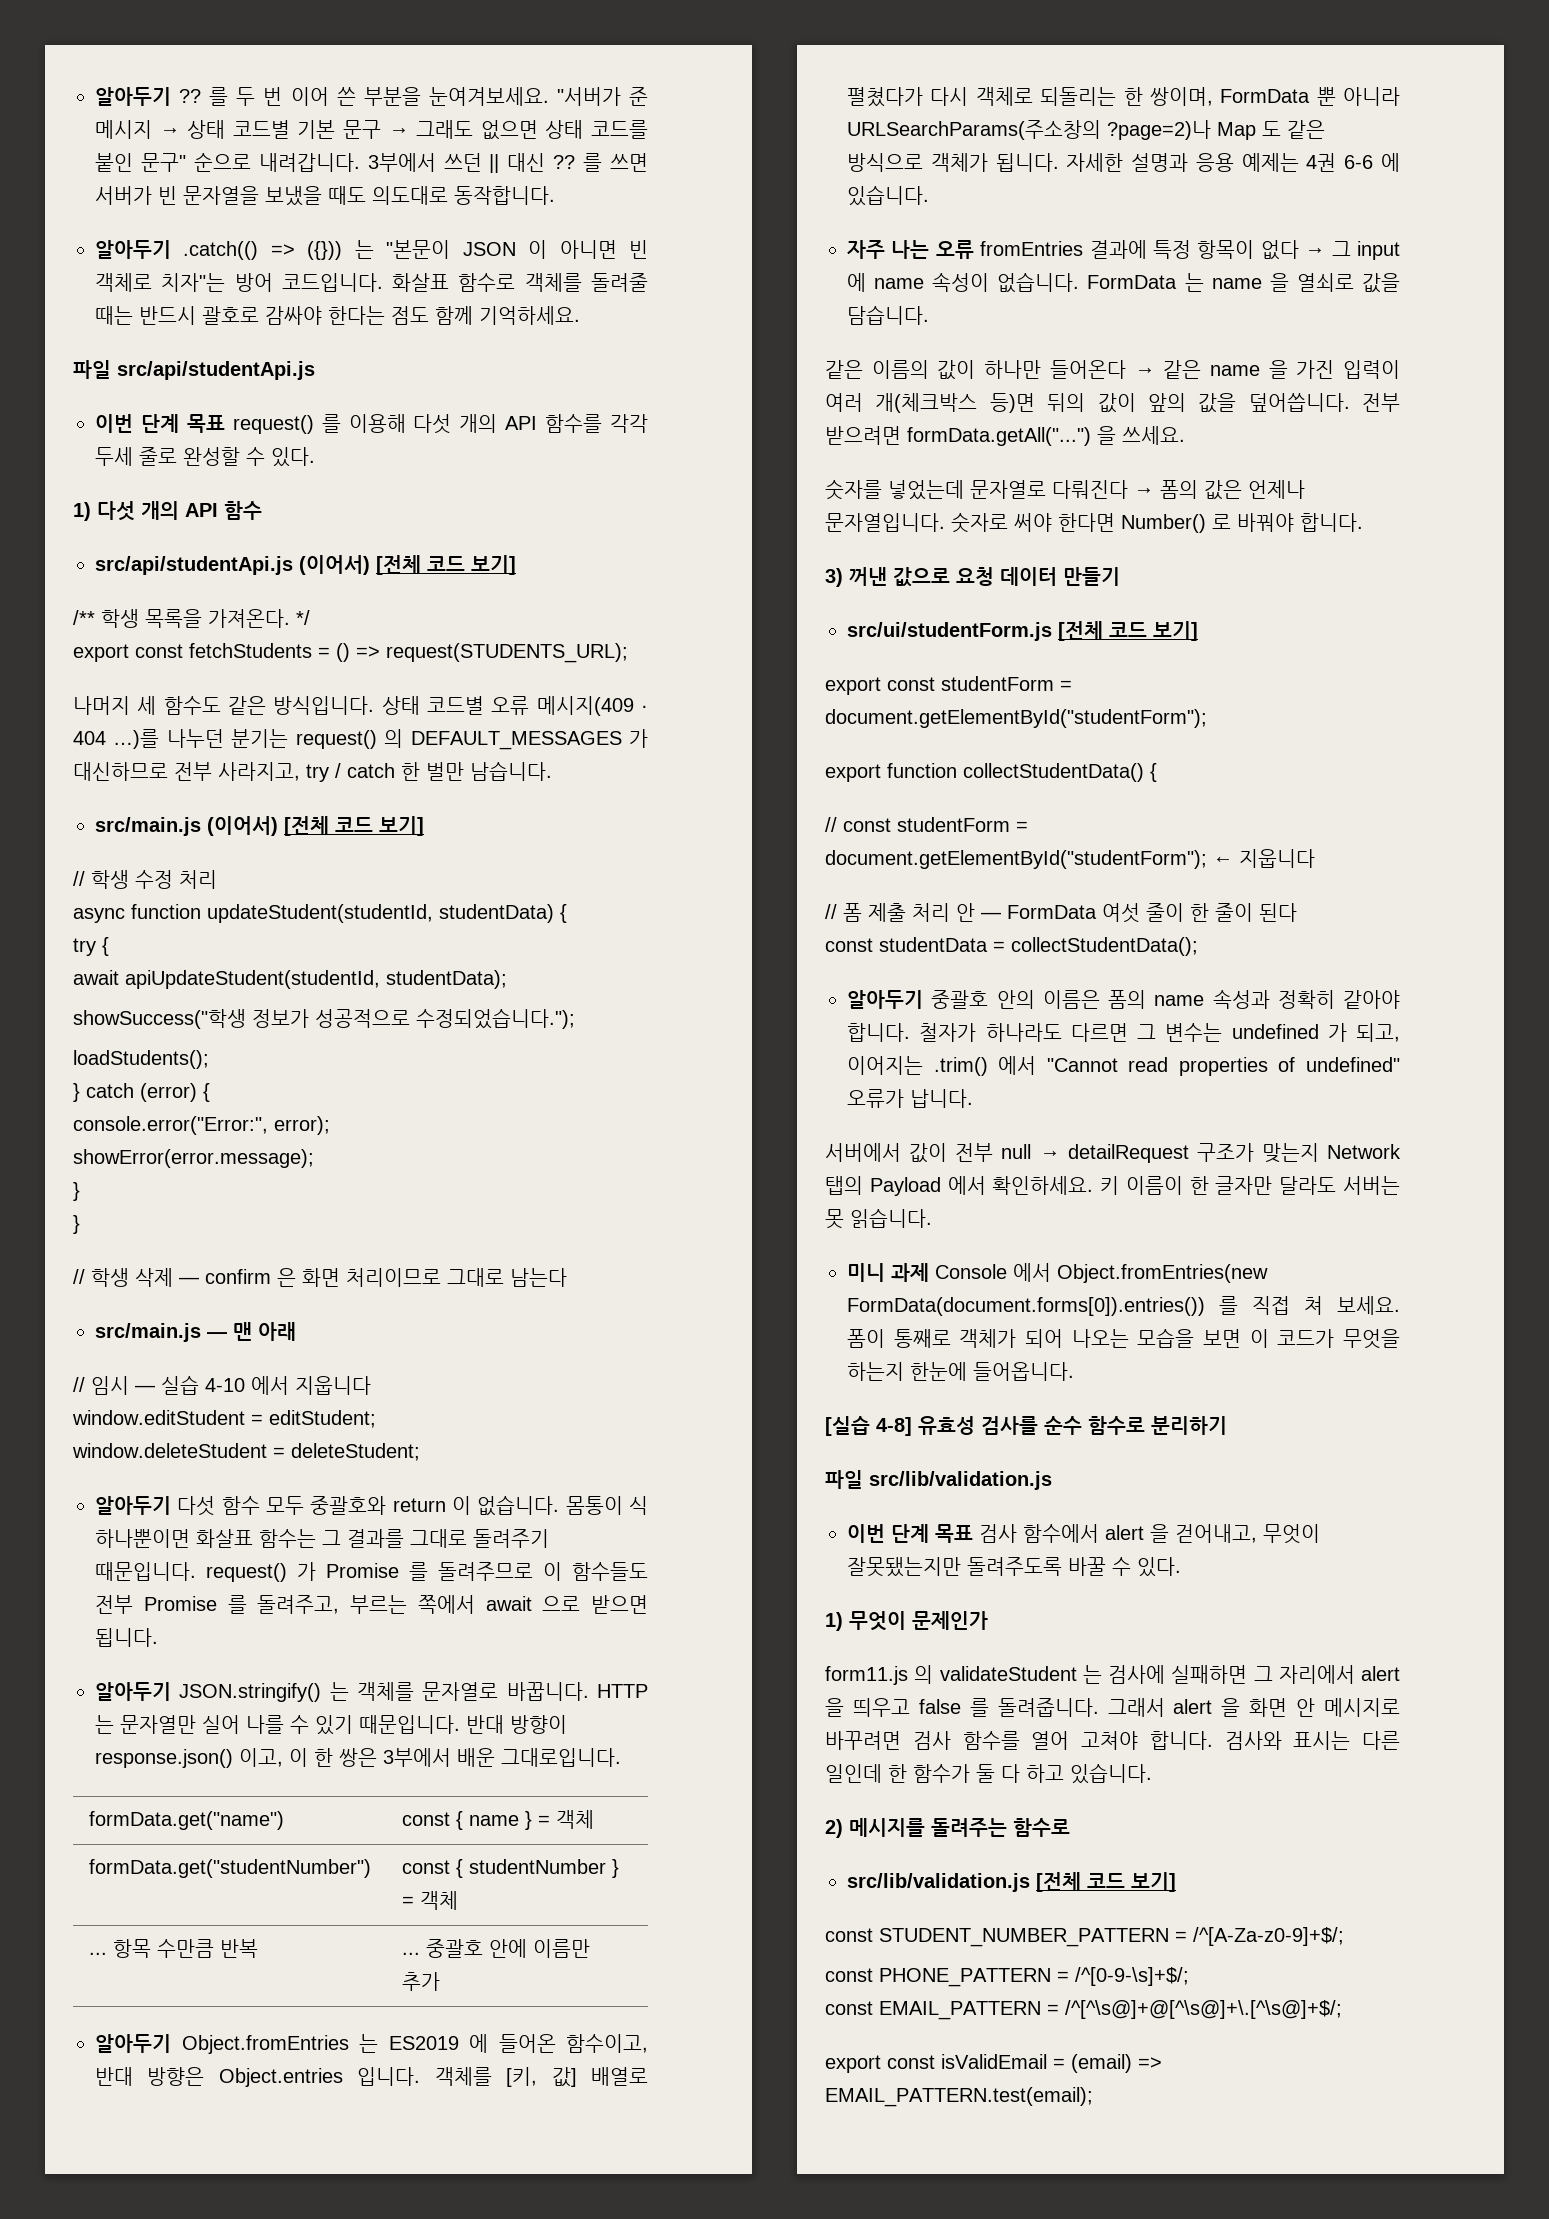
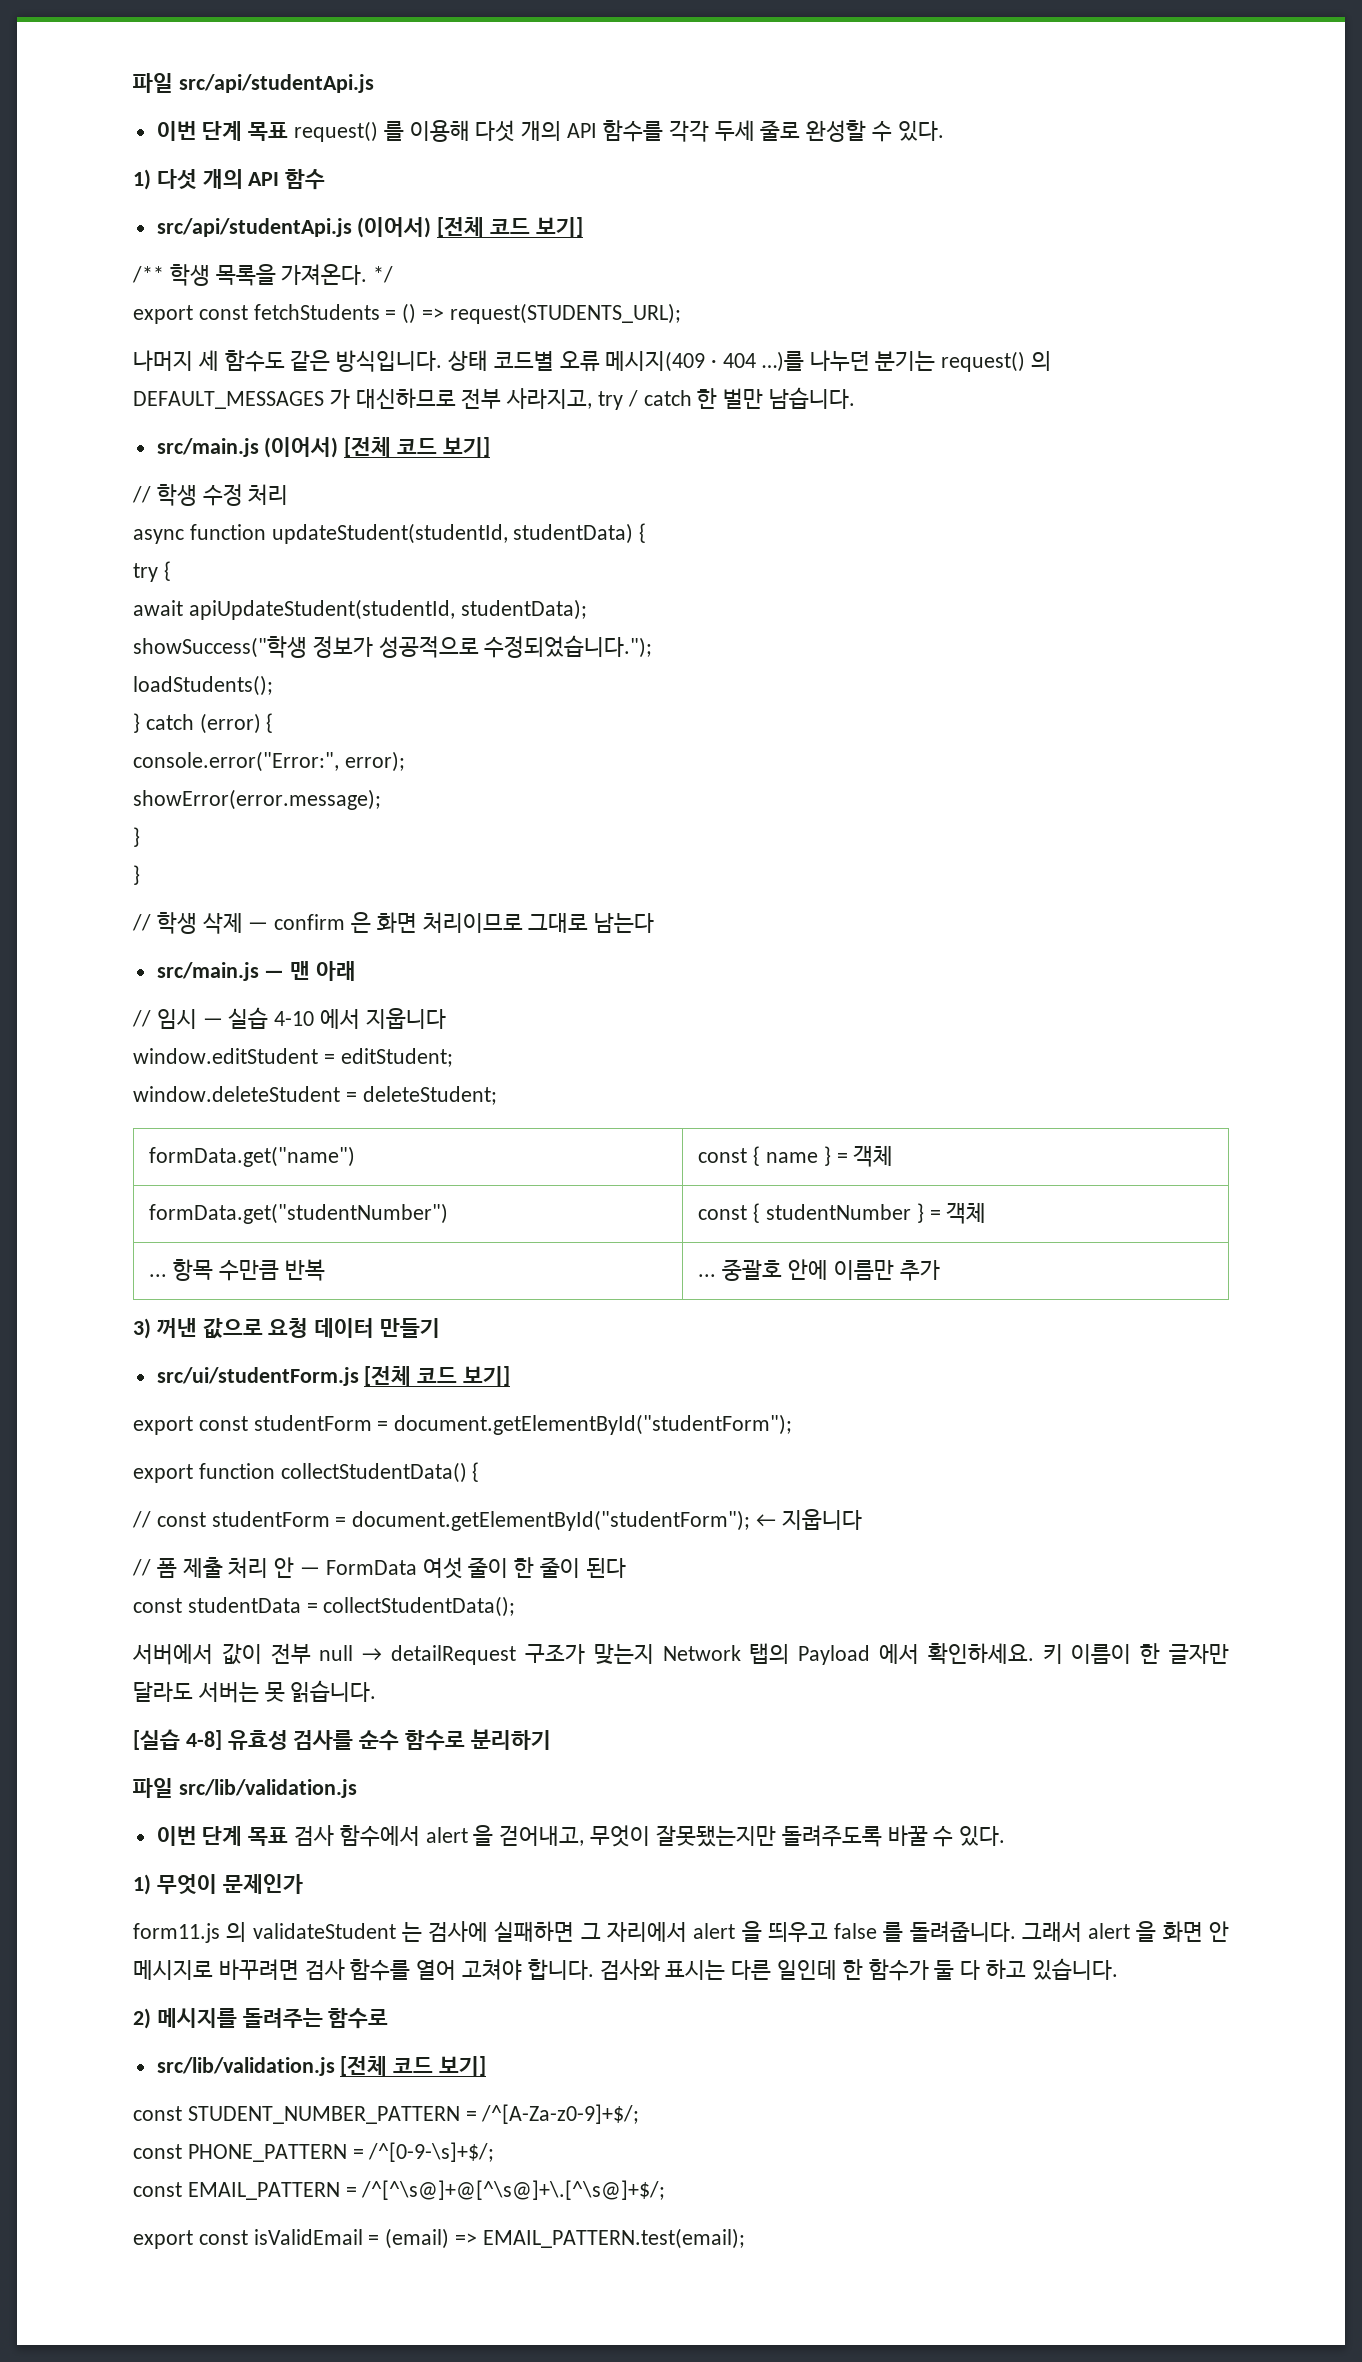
- 알아두기 ?? 를 두 번 이어 쓴 부분을 눈여겨보세요. "서버가 준 메시지 → 상태 코드별 기본 문구 → 그래도 없으면 상태 코드를 붙인 문구" 순으로 내려갑니다. 3부에서 쓰던 || 대신 ?? 를 쓰면 서버가 빈 문자열을 보냈을 때도 의도대로 동작합니다.
- 알아두기 .catch(() => ({})) 는 "본문이 JSON 이 아니면 빈 객체로 치자"는 방어 코드입니다. 화살표 함수로 객체를 돌려줄 때는 반드시 괄호로 감싸야 한다는 점도 함께 기억하세요.
- 알아두기 다섯 함수 모두 중괄호와 return 이 없습니다. 몸통이 식 하나뿐이면 화살표 함수는 그 결과를 그대로 돌려주기 때문입니다. request() 가 Promise 를 돌려주므로 이 함수들도 전부 Promise 를 돌려주고, 부르는 쪽에서 await 으로 받으면 됩니다.
- 알아두기 JSON.stringify() 는 객체를 문자열로 바꿉니다. HTTP 는 문자열만 실어 나를 수 있기 때문입니다. 반대 방향이 response.json() 이고, 이 한 쌍은 3부에서 배운 그대로입니다.
- 알아두기 Object.fromEntries 는 ES2019 에 들어온 함수이고, 반대 방향은 Object.entries 입니다. 객체를 [키, 값] 배열로 펼쳤다가 다시 객체로 되돌리는 한 쌍이며, FormData 뿐 아니라 URLSearchParams(주소창의 ?page=2)나 Map 도 같은 방식으로 객체가 됩니다. 자세한 설명과 응용 예제는 4권 6-6 에 있습니다.
- 자주 나는 오류 fromEntries 결과에 특정 항목이 없다 → 그 input 에 name 속성이 없습니다. FormData 는 name 을 열쇠로 값을 담습니다.
- 같은 이름의 값이 하나만 들어온다 → 같은 name 을 가진 입력이 여러 개(체크박스 등)면 뒤의 값이 앞의 값을 덮어씁니다. 전부 받으려면 formData.getAll("...") 을 쓰세요.
- 숫자를 넣었는데 문자열로 다뤄진다 → 폼의 값은 언제나 문자열입니다. 숫자로 써야 한다면 Number() 로 바꿔야 합니다.
- 알아두기 중괄호 안의 이름은 폼의 name 속성과 정확히 같아야 합니다. 철자가 하나라도 다르면 그 변수는 undefined 가 되고, 이어지는 .trim() 에서 "Cannot read properties of undefined" 오류가 납니다.
- 미니 과제 Console 에서 Object.fromEntries(new FormData(document.forms[0]).entries()) 를 직접 쳐 보세요. 폼이 통째로 객체가 되어 나오는 모습을 보면 이 코드가 무엇을 하는지 한눈에 들어옵니다.

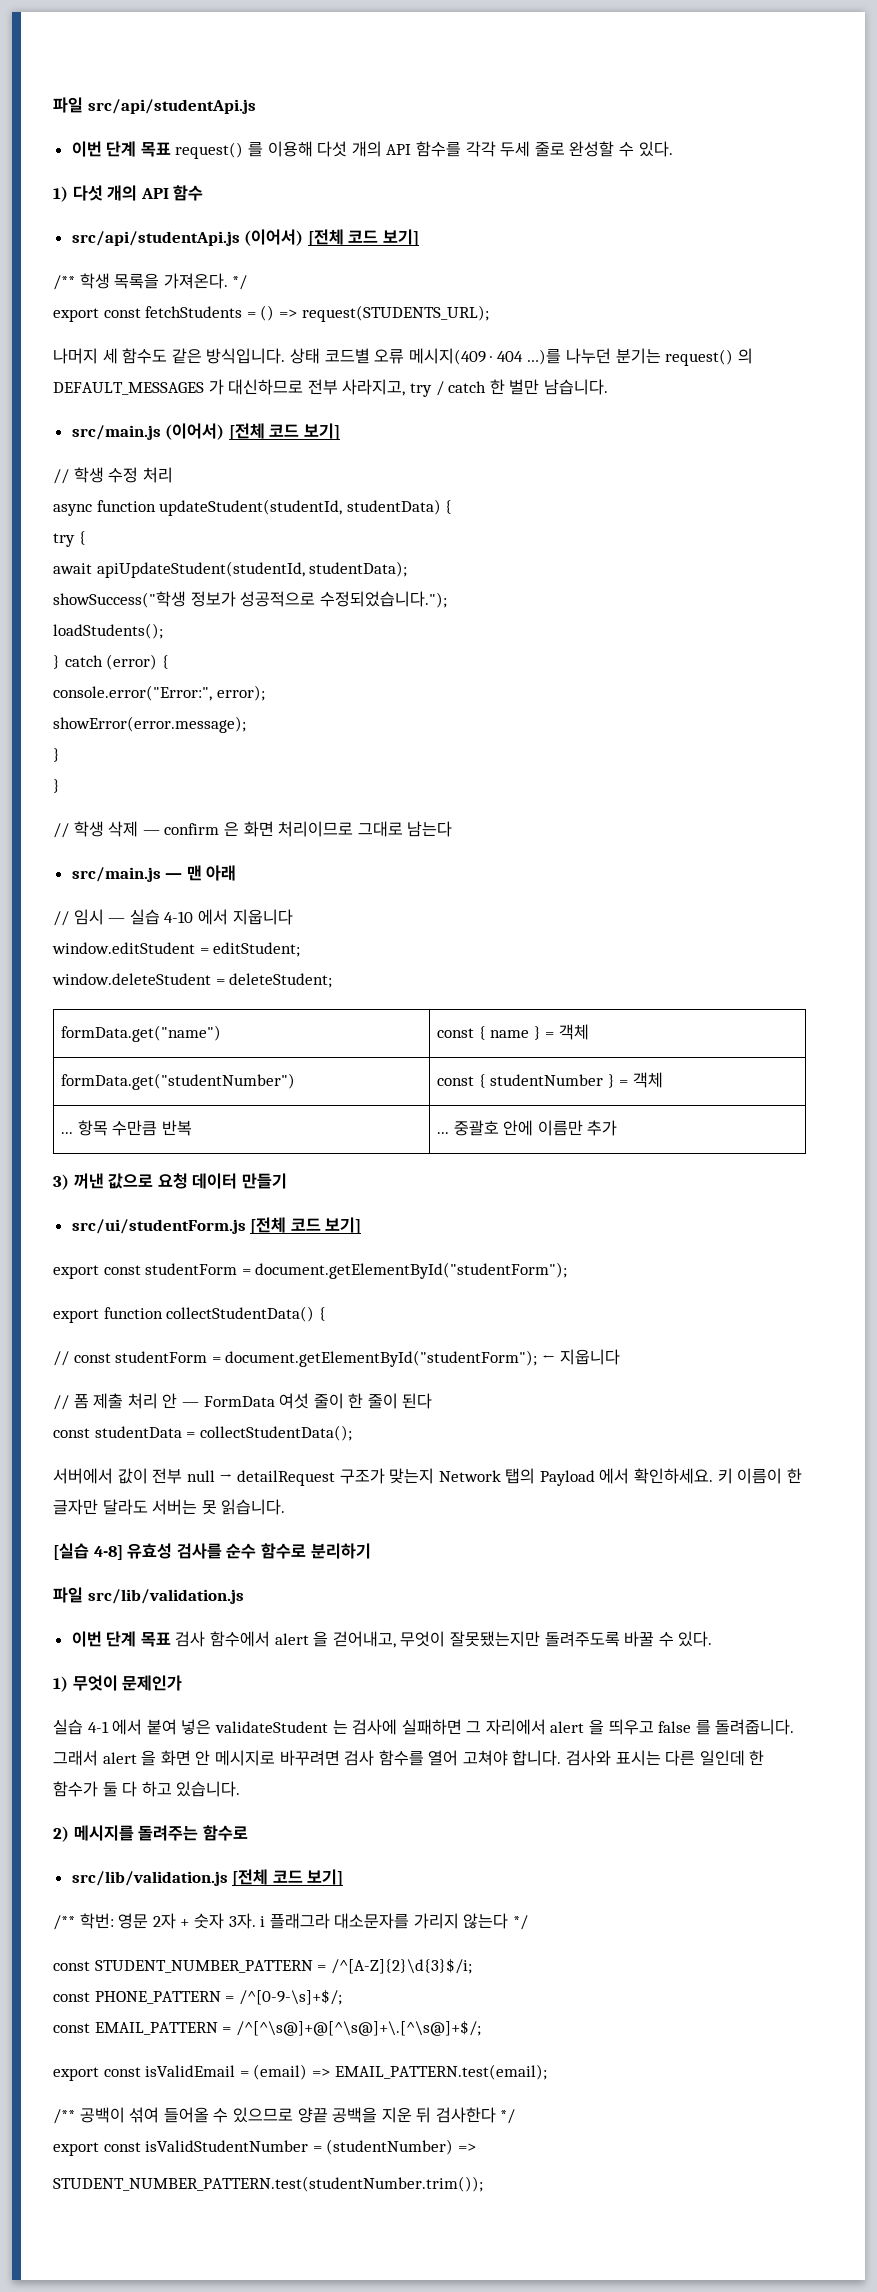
- form11.js 의 validateStudent 는 검사에 실패하면 그 자리에서 alert 을 띄우고 false 를 돌려줍니다.
+ 실습 4-1 에서 붙여 넣은 validateStudent 는 검사에 실패하면 그 자리에서 alert 을 띄우고 false 를 돌려줍니다.
+ /** 학번: 영문 2자 + 숫자 3자. i 플래그라 대소문자를 가리지 않는다 */
- const STUDENT_NUMBER_PATTERN = /^[A-Za-z0-9]+$/;
+ const STUDENT_NUMBER_PATTERN = /^[A-Z]{2}\d{3}$/i;
+ /** 공백이 섞여 들어올 수 있으므로 양끝 공백을 지운 뒤 검사한다 */
+ export const isValidStudentNumber = (studentNumber) =>
+ STUDENT_NUMBER_PATTERN.test(studentNumber.trim());

